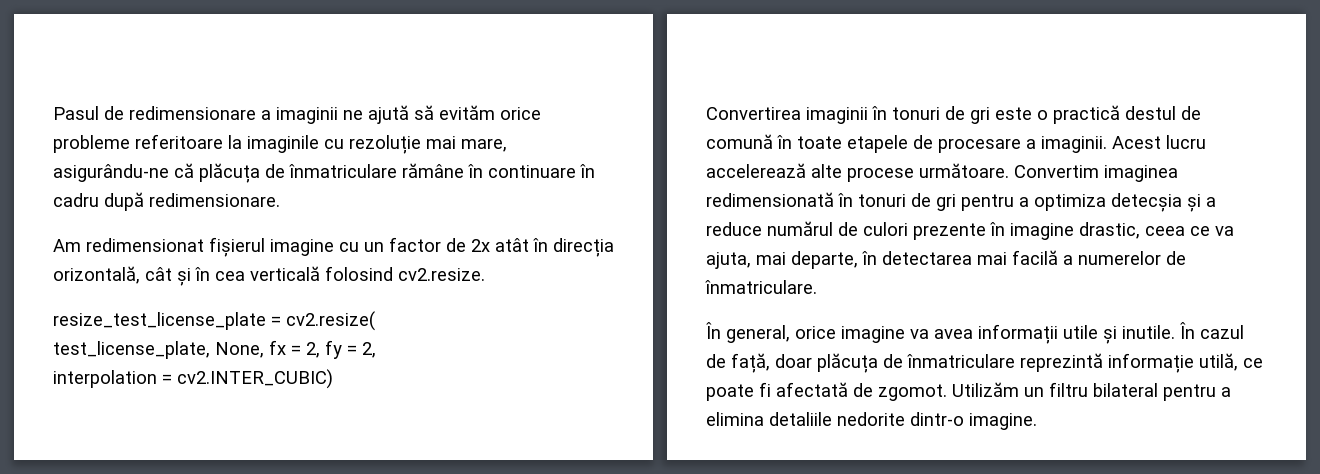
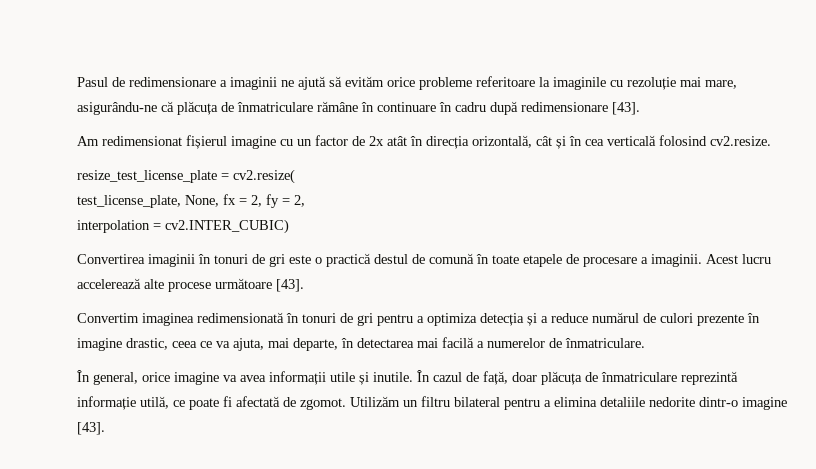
- Pasul de redimensionare a imaginii ne ajută să evităm orice probleme referitoare la imaginile cu rezoluție mai mare, asigurându-ne că plăcuța de înmatriculare rămâne în continuare în cadru după redimensionare.
+ Pasul de redimensionare a imaginii ne ajută să evităm orice probleme referitoare la imaginile cu rezoluție mai mare, asigurându-ne că plăcuța de înmatriculare rămâne în continuare în cadru după redimensionare [43].
- Acest lucru accelerează alte procese următoare. Convertim imaginea redimensionată în tonuri de gri pentru a optimiza detecșia și a reduce numărul de culori prezente în imagine drastic, ceea ce va ajuta, mai departe, în detectarea mai facilă a numerelor de înmatriculare.
+ Acest lucru accelerează alte procese următoare [43].
+ Convertim imaginea redimensionată în tonuri de gri pentru a optimiza detecția și a reduce numărul de culori prezente în imagine drastic, ceea ce va ajuta, mai departe, în detectarea mai facilă a numerelor de înmatriculare.
- Utilizăm un filtru bilateral pentru a elimina detaliile nedorite dintr-o imagine.
+ Utilizăm un filtru bilateral pentru a elimina detaliile nedorite dintr-o imagine [43].

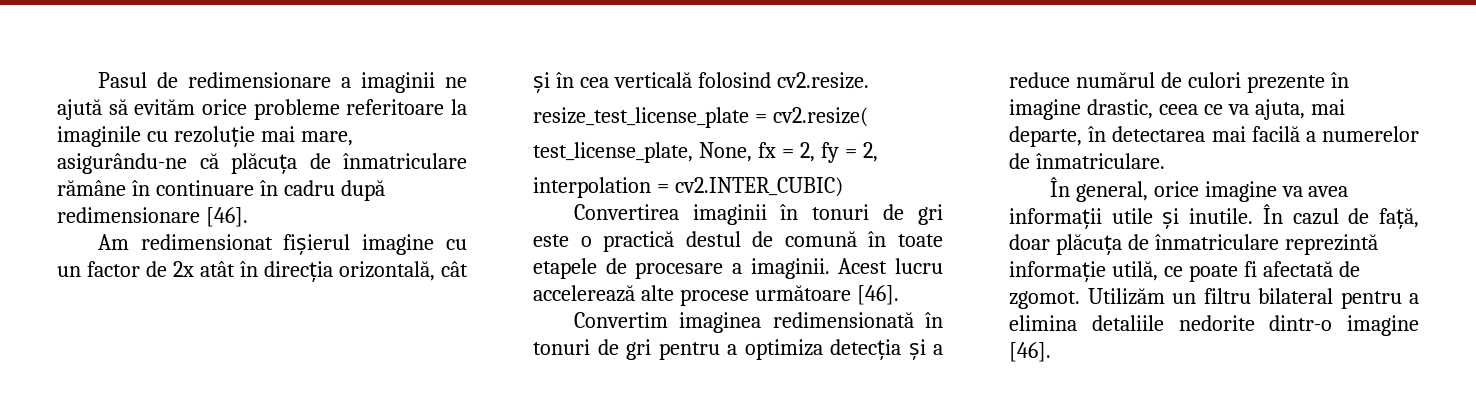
- Pasul de redimensionare a imaginii ne ajută să evităm orice probleme referitoare la imaginile cu rezoluție mai mare, asigurându-ne că plăcuța de înmatriculare rămâne în continuare în cadru după redimensionare [43].
+ Pasul de redimensionare a imaginii ne ajută să evităm orice probleme referitoare la imaginile cu rezoluție mai mare, asigurându-ne că plăcuța de înmatriculare rămâne în continuare în cadru după redimensionare [46].
- Acest lucru accelerează alte procese următoare [43].
+ Acest lucru accelerează alte procese următoare [46].
- Utilizăm un filtru bilateral pentru a elimina detaliile nedorite dintr-o imagine [43].
+ Utilizăm un filtru bilateral pentru a elimina detaliile nedorite dintr-o imagine [46].

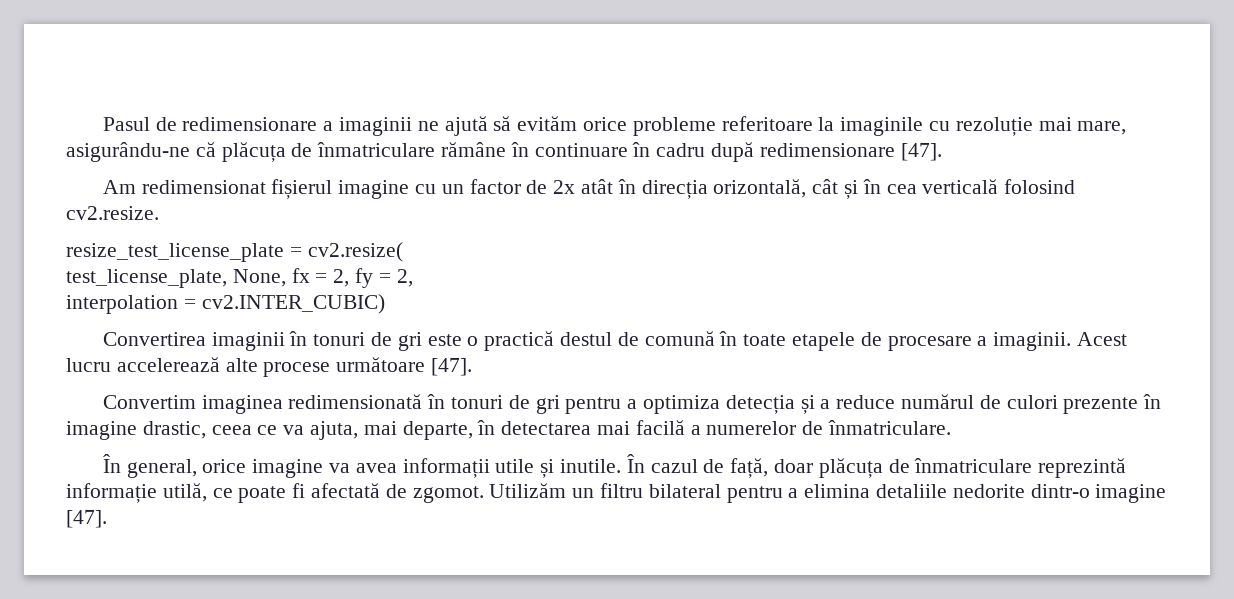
- Pasul de redimensionare a imaginii ne ajută să evităm orice probleme referitoare la imaginile cu rezoluție mai mare, asigurându-ne că plăcuța de înmatriculare rămâne în continuare în cadru după redimensionare [46].
+ Pasul de redimensionare a imaginii ne ajută să evităm orice probleme referitoare la imaginile cu rezoluție mai mare, asigurându-ne că plăcuța de înmatriculare rămâne în continuare în cadru după redimensionare [47].
- Acest lucru accelerează alte procese următoare [46].
+ Acest lucru accelerează alte procese următoare [47].
- Utilizăm un filtru bilateral pentru a elimina detaliile nedorite dintr-o imagine [46].
+ Utilizăm un filtru bilateral pentru a elimina detaliile nedorite dintr-o imagine [47].

